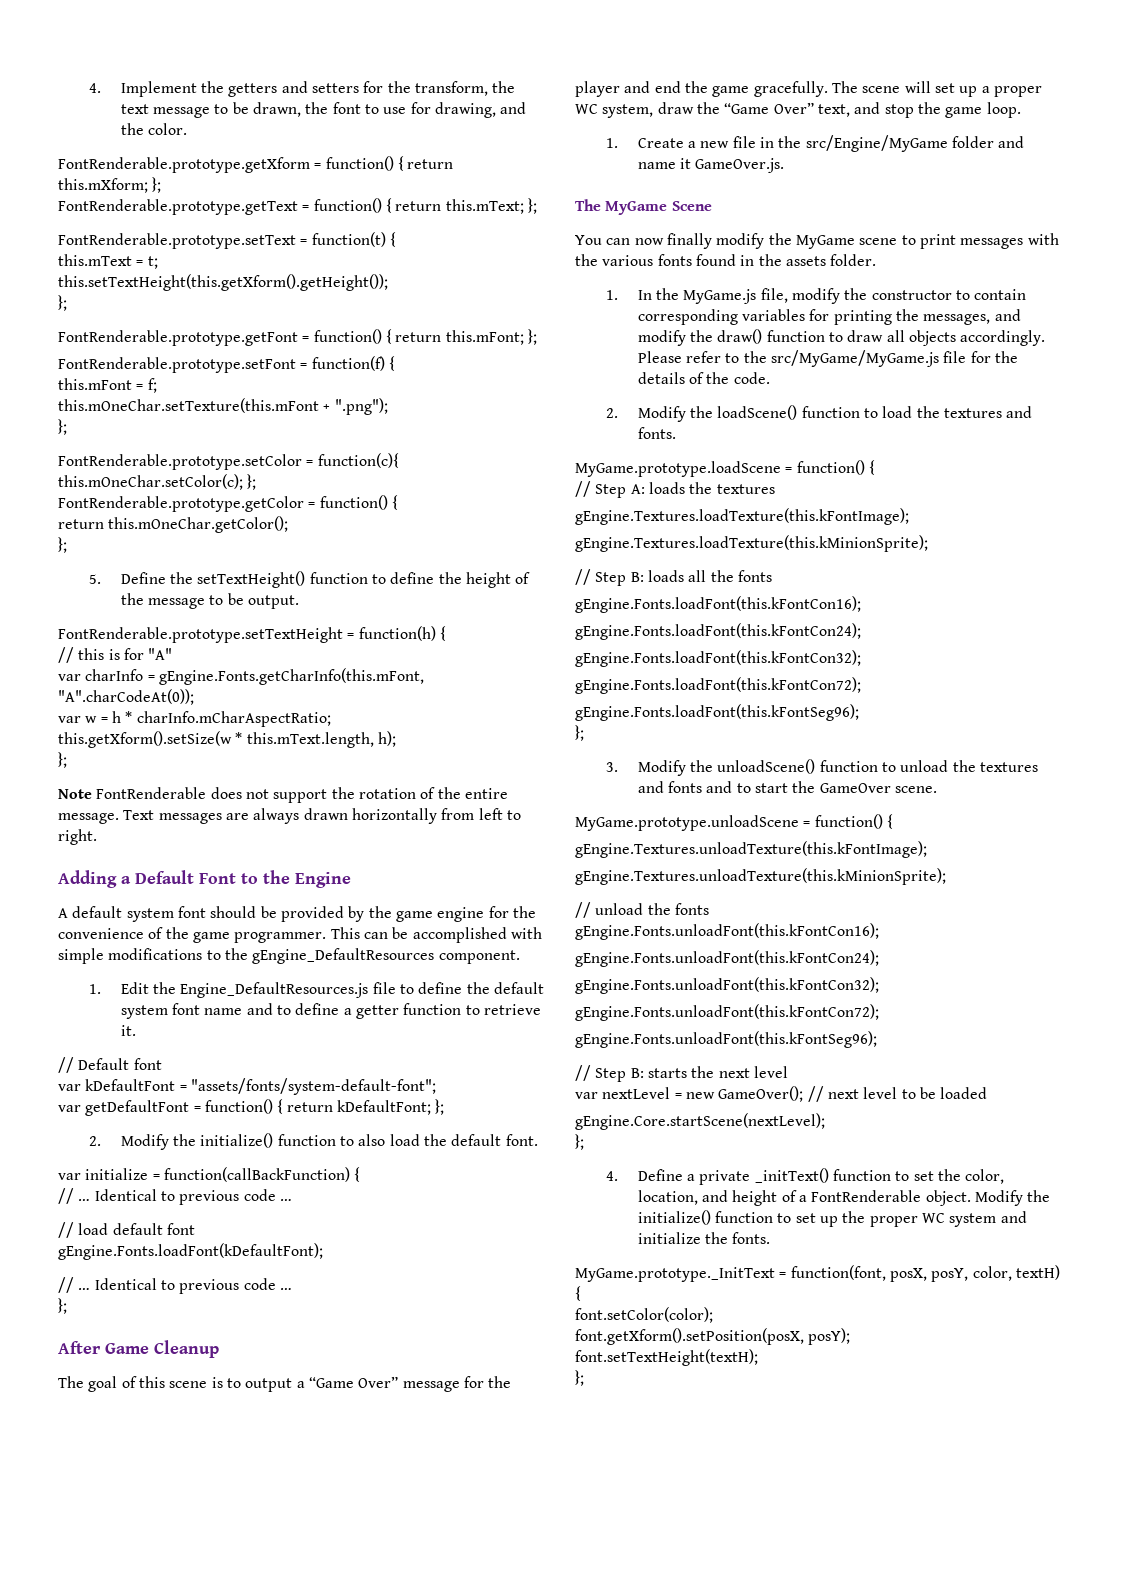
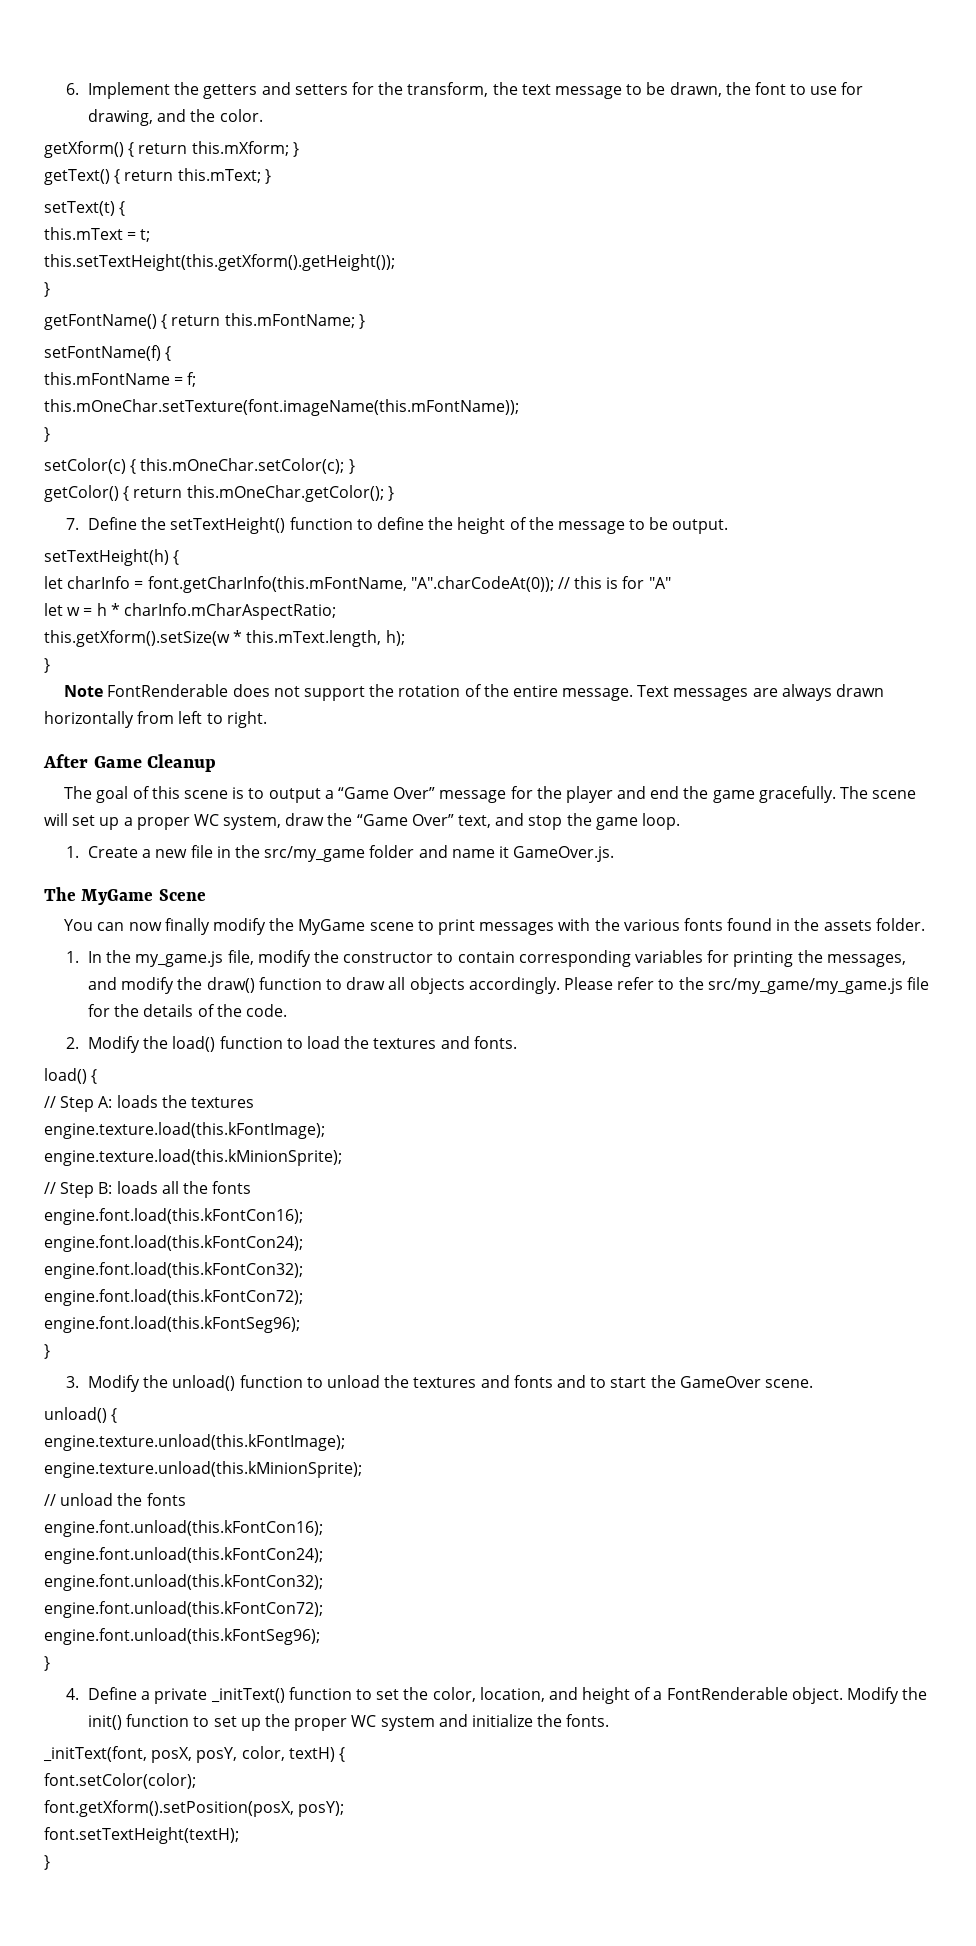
- 4. Implement the getters and setters for the transform, the text message to be drawn, the font to use for drawing, and the color.
+ 6. Implement the getters and setters for the transform, the text message to be drawn, the font to use for drawing, and the color.
- FontRenderable.prototype.getXform = function() { return this.mXform; };
- FontRenderable.prototype.getText = function() { return this.mText; };
- FontRenderable.prototype.setText = function(t) {
+ getXform() { return this.mXform; }
+ getText() { return this.mText; }
+ setText(t) {
  this.setTextHeight(this.getXform().getHeight());
- };
- FontRenderable.prototype.getFont = function() { return this.mFont; };
- FontRenderable.prototype.setFont = function(f) {
- this.mFont = f;
+ }
+ getFontName() { return this.mFontName; }
+ setFontName(f) {
+ this.mFontName = f;
- this.mOneChar.setTexture(this.mFont + ".png");
- };
- FontRenderable.prototype.setColor = function(c){ this.mOneChar.setColor(c); };
- FontRenderable.prototype.getColor = function() {
- return this.mOneChar.getColor();
- };
- 5. Define the setTextHeight() function to define the height of the message to be output.
+ this.mOneChar.setTexture(font.imageName(this.mFontName));
+ }
+ setColor(c) { this.mOneChar.setColor(c); }
+ getColor() { return this.mOneChar.getColor(); }
+ 7. Define the setTextHeight() function to define the height of the message to be output.
- FontRenderable.prototype.setTextHeight = function(h) {
- // this is for "A"
+ setTextHeight(h) {
+ let charInfo = font.getCharInfo(this.mFontName, "A".charCodeAt(0)); // this is for "A"
- var charInfo = gEngine.Fonts.getCharInfo(this.mFont, "A".charCodeAt(0));
- var w = h * charInfo.mCharAspectRatio;
+ let w = h * charInfo.mCharAspectRatio;
  this.getXform().setSize(w * this.mText.length, h);
- };
+ }
- Adding a Default Font to the Engine
- A default system font should be provided by the game engine for the convenience of the game programmer. This can be accomplished with simple modifications to the gEngine_DefaultResources component.
- 1. Edit the Engine_DefaultResources.js file to define the default system font name and to define a getter function to retrieve it.
- // Default font
- var kDefaultFont = "assets/fonts/system-default-font";
- var getDefaultFont = function() { return kDefaultFont; };
- 2. Modify the initialize() function to also load the default font.
- var initialize = function(callBackFunction) {
- // … Identical to previous code …
- // load default font
- gEngine.Fonts.loadFont(kDefaultFont);
- // … Identical to previous code …
- };
- 1. Create a new file in the src/Engine/MyGame folder and name it GameOver.js.
+ 1. Create a new file in the src/my_game folder and name it GameOver.js.
- 1. In the MyGame.js file, modify the constructor to contain corresponding variables for printing the messages, and modify the draw() function to draw all objects accordingly.
+ 1. In the my_game.js file, modify the constructor to contain corresponding variables for printing the messages, and modify the draw() function to draw all objects accordingly.
- Please refer to the src/MyGame/MyGame.js file for the details of the code.
+ Please refer to the src/my_game/my_game.js file for the details of the code.
- 2. Modify the loadScene() function to load the textures and fonts.
+ 2. Modify the load() function to load the textures and fonts.
- MyGame.prototype.loadScene = function() {
+ load() {
- gEngine.Textures.loadTexture(this.kFontImage);
- gEngine.Textures.loadTexture(this.kMinionSprite);
+ engine.texture.load(this.kFontImage);
+ engine.texture.load(this.kMinionSprite);
- gEngine.Fonts.loadFont(this.kFontCon16);
- gEngine.Fonts.loadFont(this.kFontCon24);
- gEngine.Fonts.loadFont(this.kFontCon32);
- gEngine.Fonts.loadFont(this.kFontCon72);
- gEngine.Fonts.loadFont(this.kFontSeg96);
- };
+ engine.font.load(this.kFontCon16);
+ engine.font.load(this.kFontCon24);
+ engine.font.load(this.kFontCon32);
+ engine.font.load(this.kFontCon72);
+ engine.font.load(this.kFontSeg96);
+ }
- 3. Modify the unloadScene() function to unload the textures and fonts and to start the GameOver scene.
+ 3. Modify the unload() function to unload the textures and fonts and to start the GameOver scene.
- MyGame.prototype.unloadScene = function() {
- gEngine.Textures.unloadTexture(this.kFontImage);
- gEngine.Textures.unloadTexture(this.kMinionSprite);
+ unload() {
+ engine.texture.unload(this.kFontImage);
+ engine.texture.unload(this.kMinionSprite);
- gEngine.Fonts.unloadFont(this.kFontCon16);
- gEngine.Fonts.unloadFont(this.kFontCon24);
- gEngine.Fonts.unloadFont(this.kFontCon32);
- gEngine.Fonts.unloadFont(this.kFontCon72);
- gEngine.Fonts.unloadFont(this.kFontSeg96);
- // Step B: starts the next level
- var nextLevel = new GameOver(); // next level to be loaded
- gEngine.Core.startScene(nextLevel);
- };
+ engine.font.unload(this.kFontCon16);
+ engine.font.unload(this.kFontCon24);
+ engine.font.unload(this.kFontCon32);
+ engine.font.unload(this.kFontCon72);
+ engine.font.unload(this.kFontSeg96);
+ }
- Modify the initialize() function to set up the proper WC system and initialize the fonts.
+ Modify the init() function to set up the proper WC system and initialize the fonts.
- MyGame.prototype._InitText = function(font, posX, posY, color, textH) {
+ _initText(font, posX, posY, color, textH) {
  font.setTextHeight(textH);
- };
+ }

